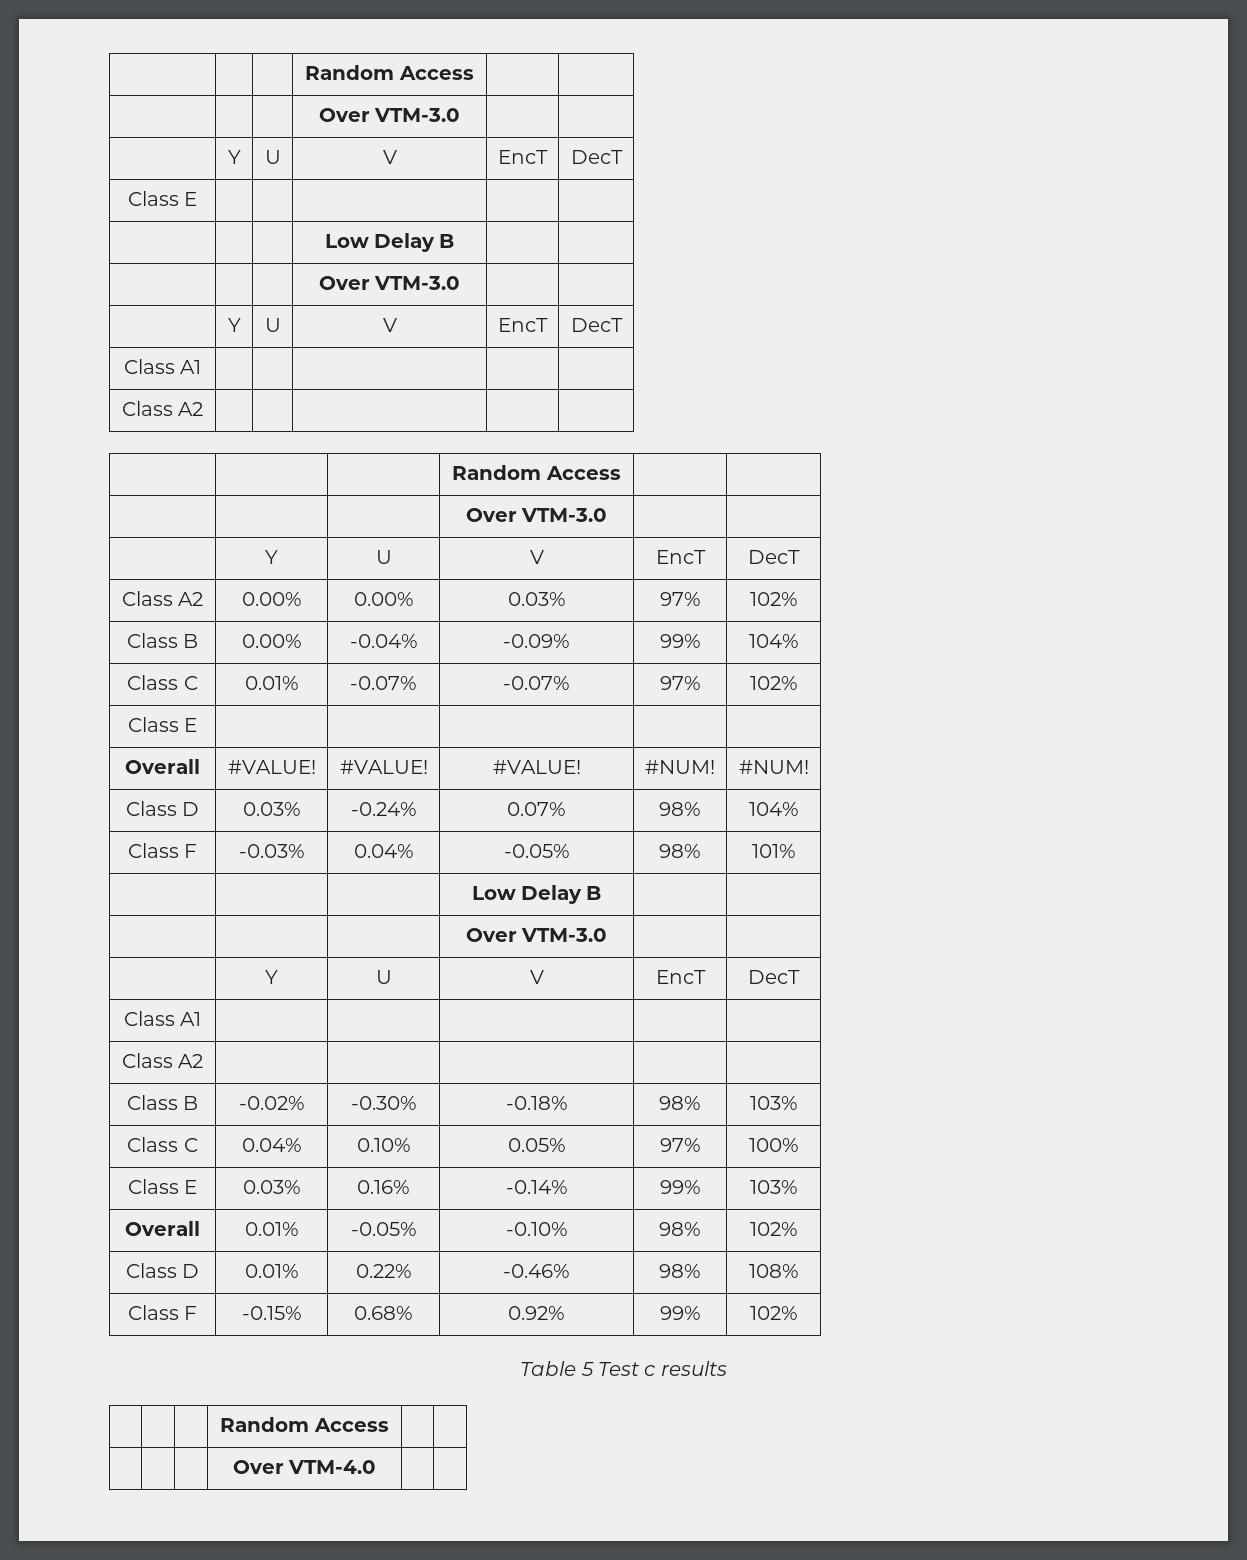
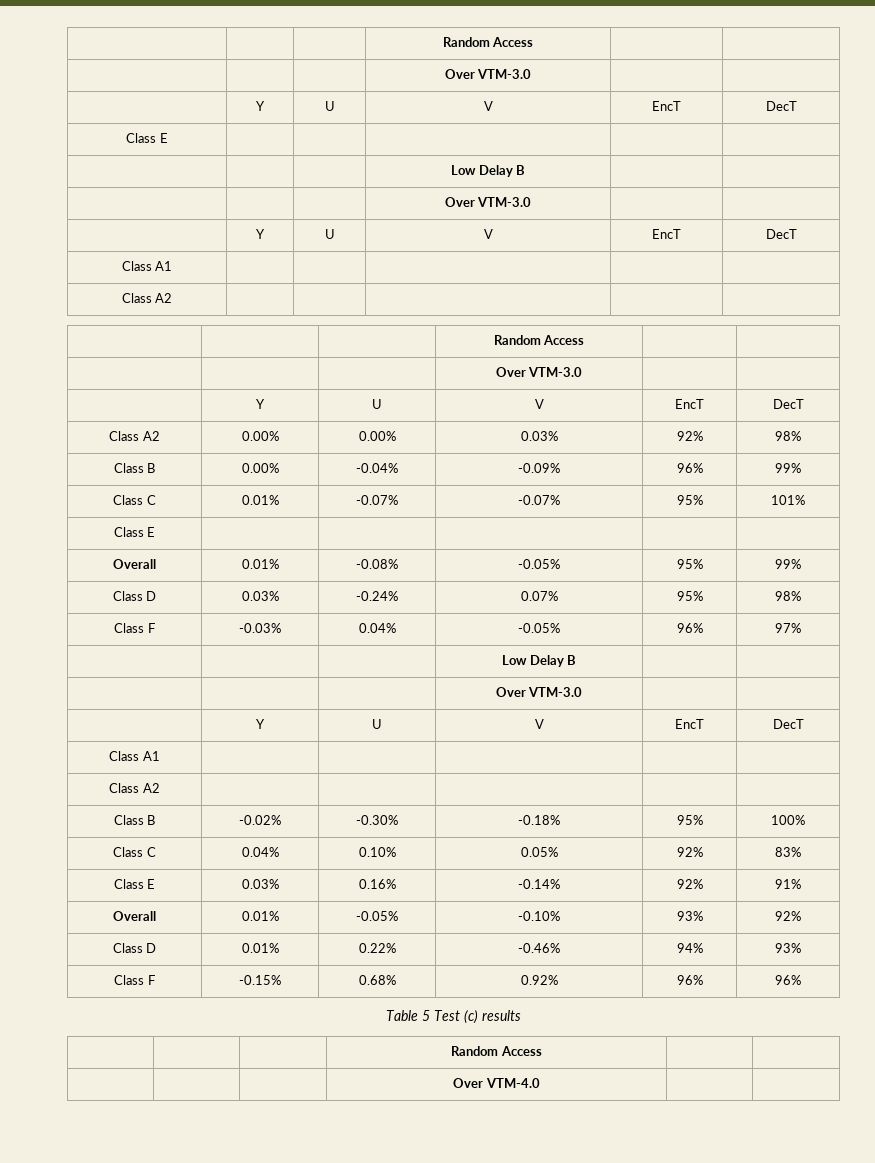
- Class A2 | 0.00% | 0.00% | 0.03% | 97% | 102%
+ Class A2 | 0.00% | 0.00% | 0.03% | 92% | 98%
- Class B | 0.00% | -0.04% | -0.09% | 99% | 104%
+ Class B | 0.00% | -0.04% | -0.09% | 96% | 99%
- Class C | 0.01% | -0.07% | -0.07% | 97% | 102%
+ Class C | 0.01% | -0.07% | -0.07% | 95% | 101%
- Overall | #VALUE! | #VALUE! | #VALUE! | #NUM! | #NUM!
+ Overall | 0.01% | -0.08% | -0.05% | 95% | 99%
- Class D | 0.03% | -0.24% | 0.07% | 98% | 104%
+ Class D | 0.03% | -0.24% | 0.07% | 95% | 98%
- Class F | -0.03% | 0.04% | -0.05% | 98% | 101%
+ Class F | -0.03% | 0.04% | -0.05% | 96% | 97%
- Class B | -0.02% | -0.30% | -0.18% | 98% | 103%
+ Class B | -0.02% | -0.30% | -0.18% | 95% | 100%
- Class C | 0.04% | 0.10% | 0.05% | 97% | 100%
+ Class C | 0.04% | 0.10% | 0.05% | 92% | 83%
- Class E | 0.03% | 0.16% | -0.14% | 99% | 103%
+ Class E | 0.03% | 0.16% | -0.14% | 92% | 91%
- Overall | 0.01% | -0.05% | -0.10% | 98% | 102%
+ Overall | 0.01% | -0.05% | -0.10% | 93% | 92%
- Class D | 0.01% | 0.22% | -0.46% | 98% | 108%
+ Class D | 0.01% | 0.22% | -0.46% | 94% | 93%
- Class F | -0.15% | 0.68% | 0.92% | 99% | 102%
+ Class F | -0.15% | 0.68% | 0.92% | 96% | 96%
- Table 5 Test c results
+ Table 5 Test (c) results

